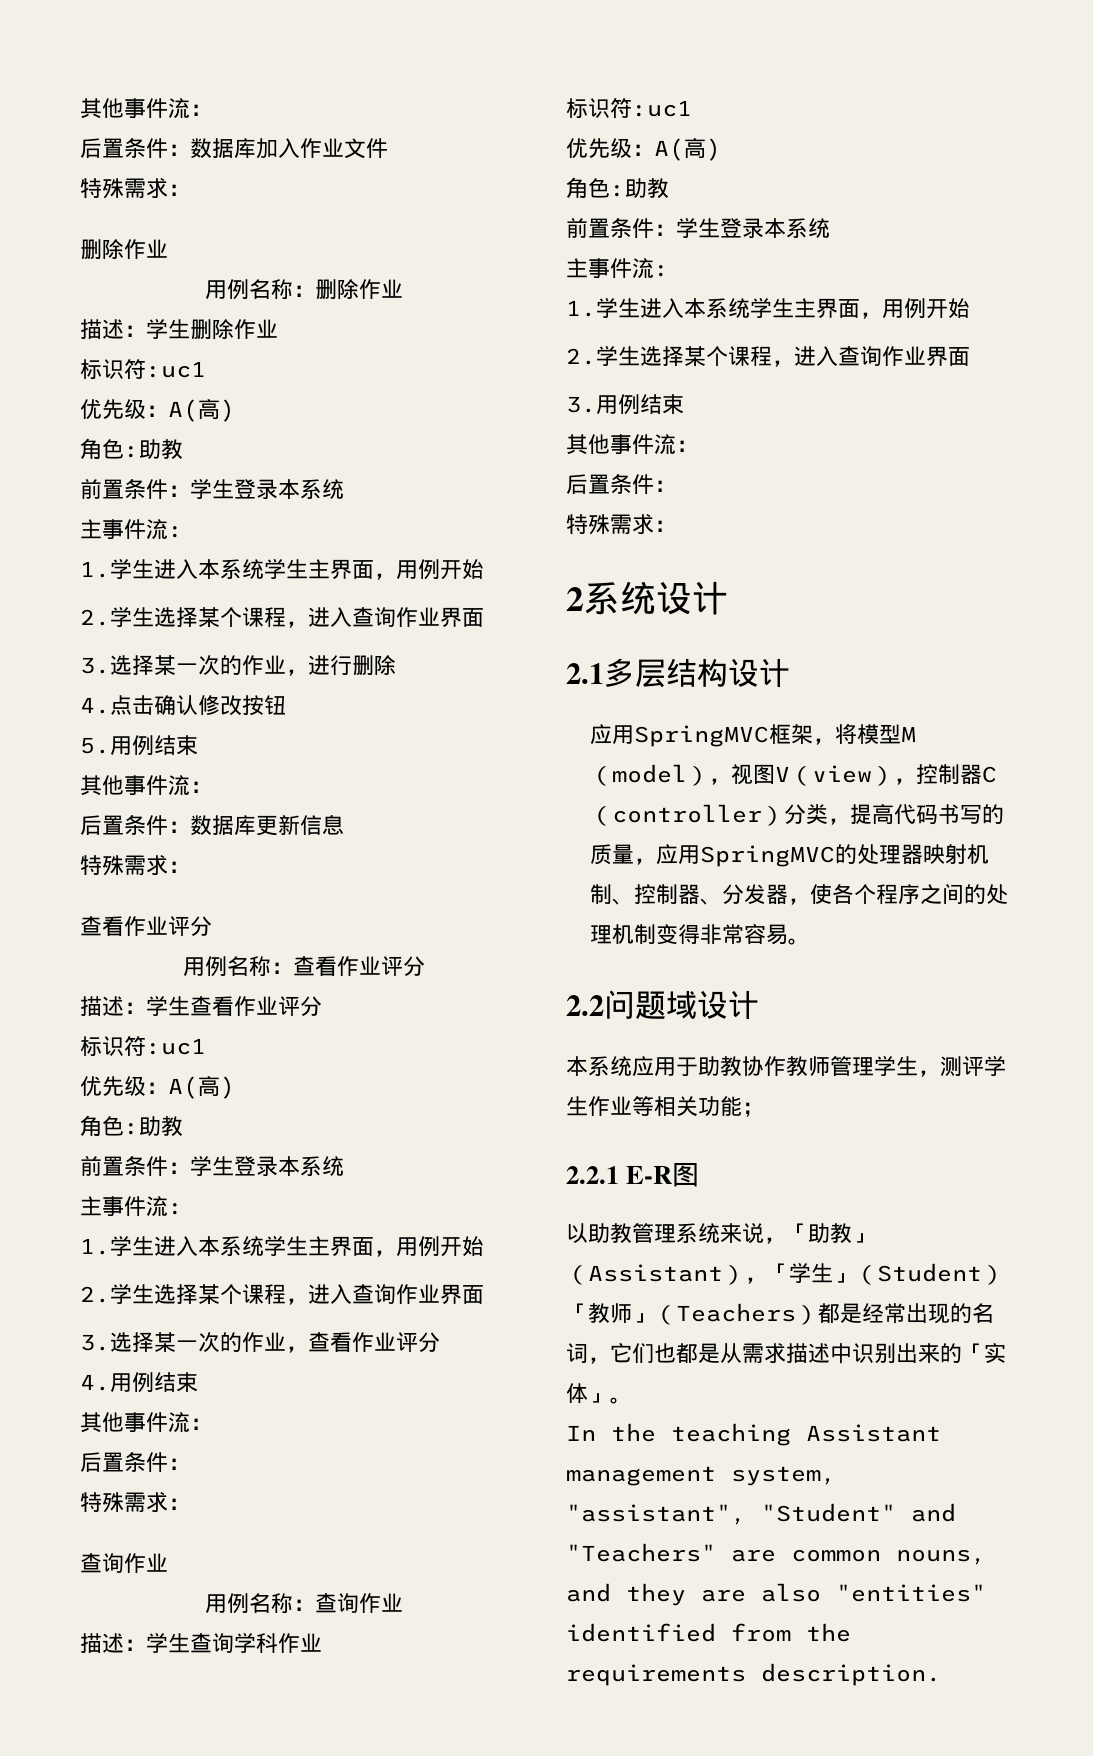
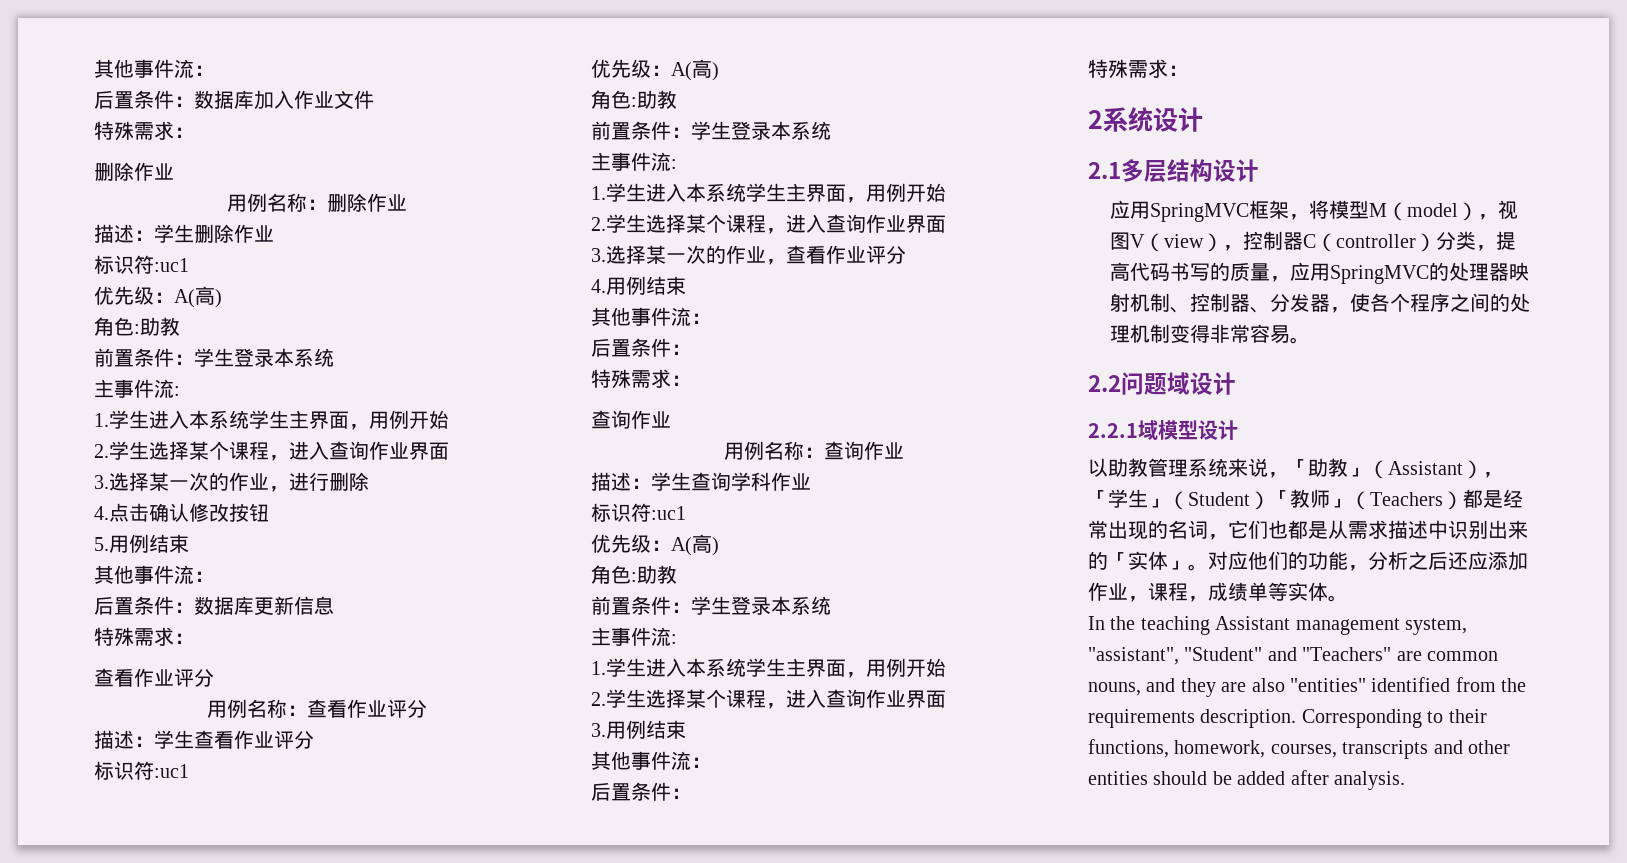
- 本系统应用于助教协作教师管理学生，测评学生作业等相关功能；
- 2.2.1 E-R图
+ 2.2.1域模型设计
+ 对应他们的功能，分析之后还应添加作业，课程，成绩单等实体。
+ Corresponding to their functions, homework, courses, transcripts and other entities should be added after analysis.

